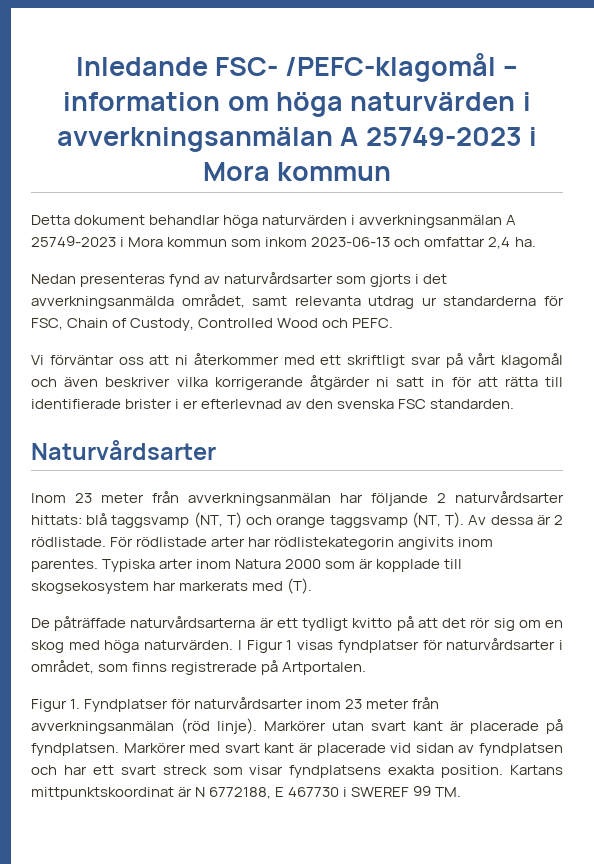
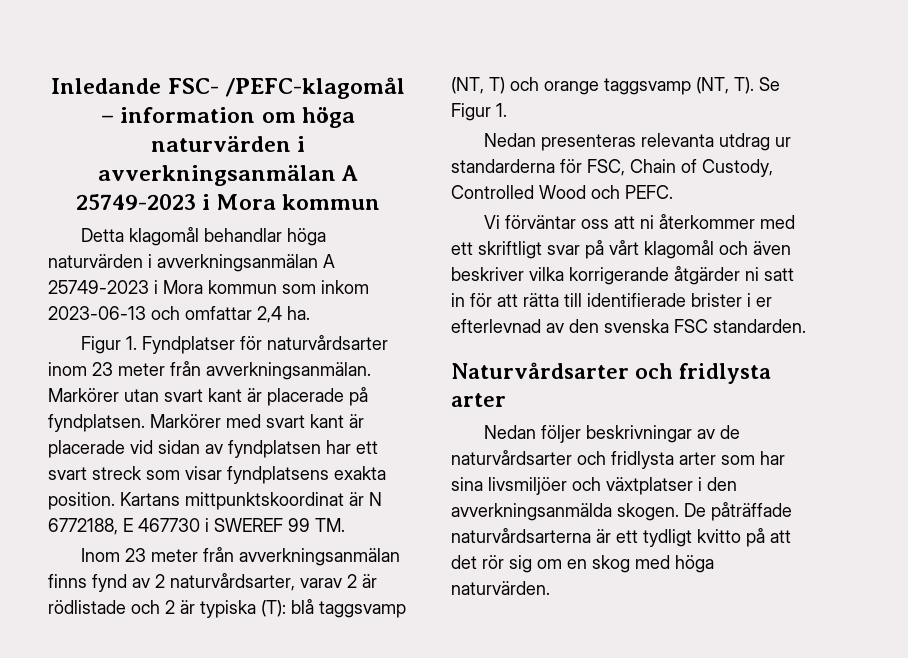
- Detta dokument behandlar höga naturvärden i avverkningsanmälan A 25749-2023 i Mora kommun som inkom 2023-06-13 och omfattar 2,4 ha.
+ Detta klagomål behandlar höga naturvärden i avverkningsanmälan A 25749-2023 i Mora kommun som inkom 2023-06-13 och omfattar 2,4 ha.
- Nedan presenteras fynd av naturvårdsarter som gjorts i det avverkningsanmälda området, samt relevanta utdrag ur standarderna för FSC, Chain of Custody, Controlled Wood och PEFC.
+ Figur 1. Fyndplatser för naturvårdsarter inom 23 meter från avverkningsanmälan. Markörer utan svart kant är placerade på fyndplatsen. Markörer med svart kant är placerade vid sidan av fyndplatsen har ett svart streck som visar fyndplatsens exakta position. Kartans mittpunktskoordinat är N 6772188, E 467730 i SWEREF 99 TM.
+ Inom 23 meter från avverkningsanmälan finns fynd av 2 naturvårdsarter, varav 2 är rödlistade och 2 är typiska (T): blå taggsvamp (NT, T) och orange taggsvamp (NT, T). Se Figur 1.
+ Nedan presenteras relevanta utdrag ur standarderna för FSC, Chain of Custody, Controlled Wood och PEFC.
- Naturvårdsarter
- Inom 23 meter från avverkningsanmälan har följande 2 naturvårdsarter hittats: blå taggsvamp (NT, T) och orange taggsvamp (NT, T). Av dessa är 2 rödlistade. För rödlistade arter har rödlistekategorin angivits inom parentes. Typiska arter inom Natura 2000 som är kopplade till skogsekosystem har markerats med (T).
- De påträffade naturvårdsarterna är ett tydligt kvitto på att det rör sig om en skog med höga naturvärden. I Figur 1 visas fyndplatser för naturvårdsarter i området, som finns registrerade på Artportalen.
- Figur 1. Fyndplatser för naturvårdsarter inom 23 meter från avverkningsanmälan (röd linje). Markörer utan svart kant är placerade på fyndplatsen. Markörer med svart kant är placerade vid sidan av fyndplatsen och har ett svart streck som visar fyndplatsens exakta position. Kartans mittpunktskoordinat är N 6772188, E 467730 i SWEREF 99 TM.
+ Naturvårdsarter och fridlysta arter
+ Nedan följer beskrivningar av de naturvårdsarter och fridlysta arter som har sina livsmiljöer och växtplatser i den avverkningsanmälda skogen. De påträffade naturvårdsarterna är ett tydligt kvitto på att det rör sig om en skog med höga naturvärden.

